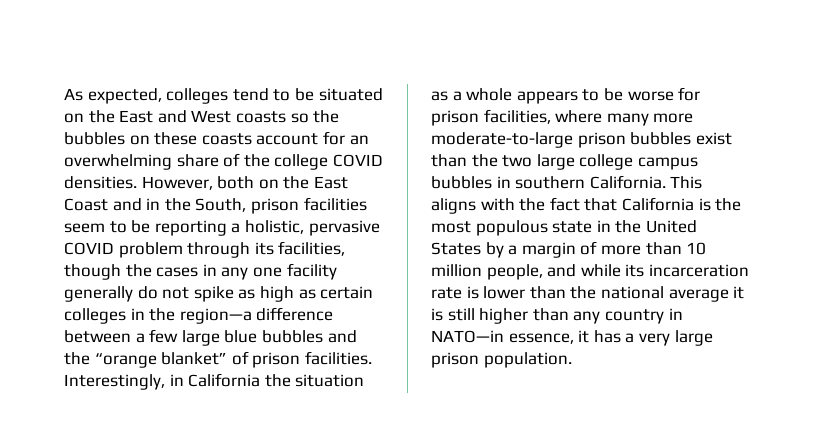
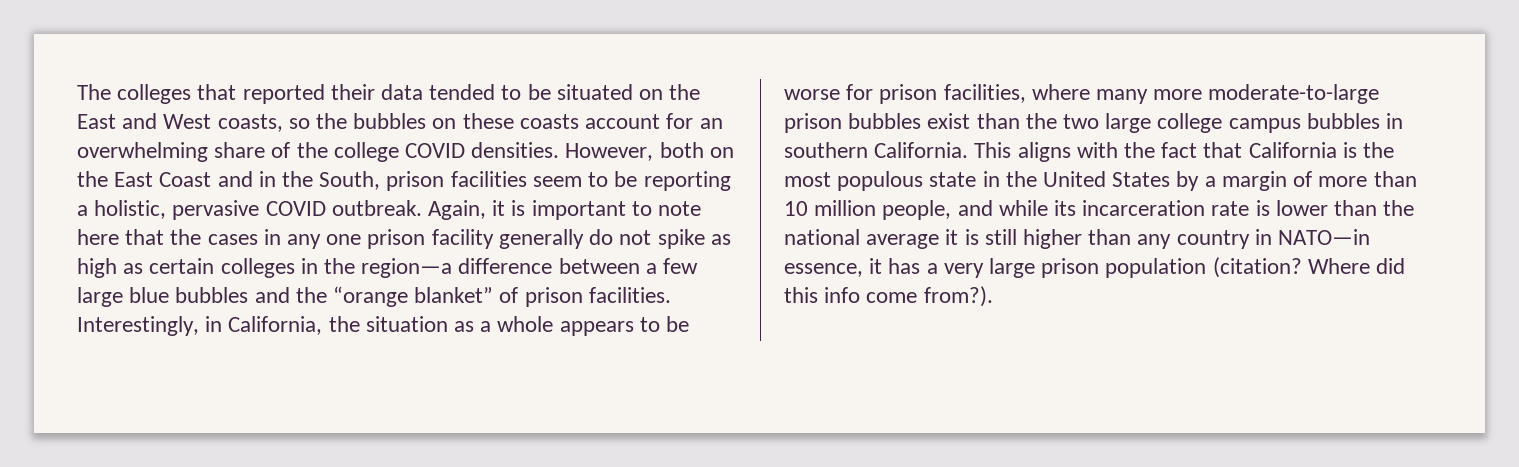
- As expected, colleges tend to be situated on the East and West coasts so the bubbles on these coasts account for an overwhelming share of the college COVID densities.
+ The colleges that reported their data tended to be situated on the East and West coasts, so the bubbles on these coasts account for an overwhelming share of the college COVID densities.
- However, both on the East Coast and in the South, prison facilities seem to be reporting a holistic, pervasive COVID problem through its facilities, though the cases in any one facility generally do not spike as high as certain colleges in the region—a difference between a few large blue bubbles and the “orange blanket” of prison facilities.
+ However, both on the East Coast and in the South, prison facilities seem to be reporting a holistic, pervasive COVID outbreak. Again, it is important to note here that the cases in any one prison facility generally do not spike as high as certain colleges in the region—a difference between a few large blue bubbles and the “orange blanket” of prison facilities.
- Interestingly, in California the situation as a whole appears to be worse for prison facilities, where many more moderate-to-large prison bubbles exist than the two large college campus bubbles in southern California.
+ Interestingly, in California, the situation as a whole appears to be worse for prison facilities, where many more moderate-to-large prison bubbles exist than the two large college campus bubbles in southern California.
- This aligns with the fact that California is the most populous state in the United States by a margin of more than 10 million people, and while its incarceration rate is lower than the national average it is still higher than any country in NATO—in essence, it has a very large prison population.
+ This aligns with the fact that California is the most populous state in the United States by a margin of more than 10 million people, and while its incarceration rate is lower than the national average it is still higher than any country in NATO—in essence, it has a very large prison population (citation? Where did this info come from?).

